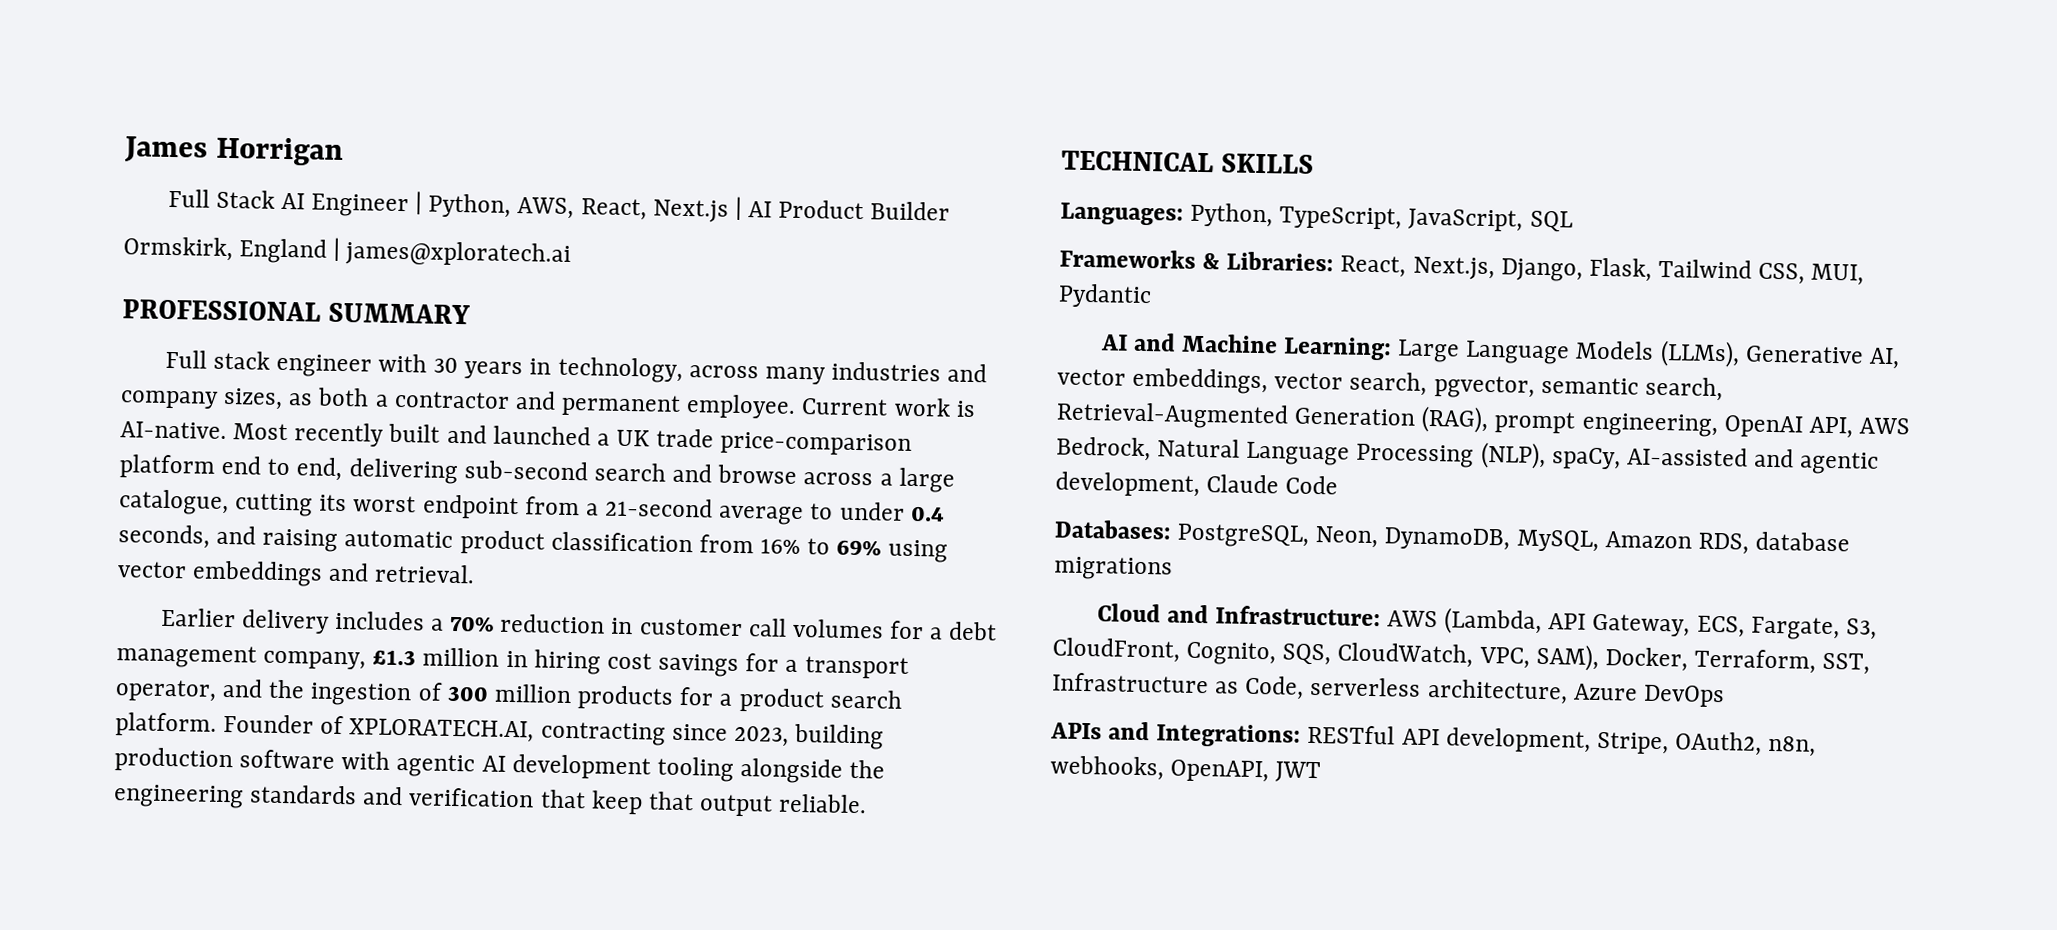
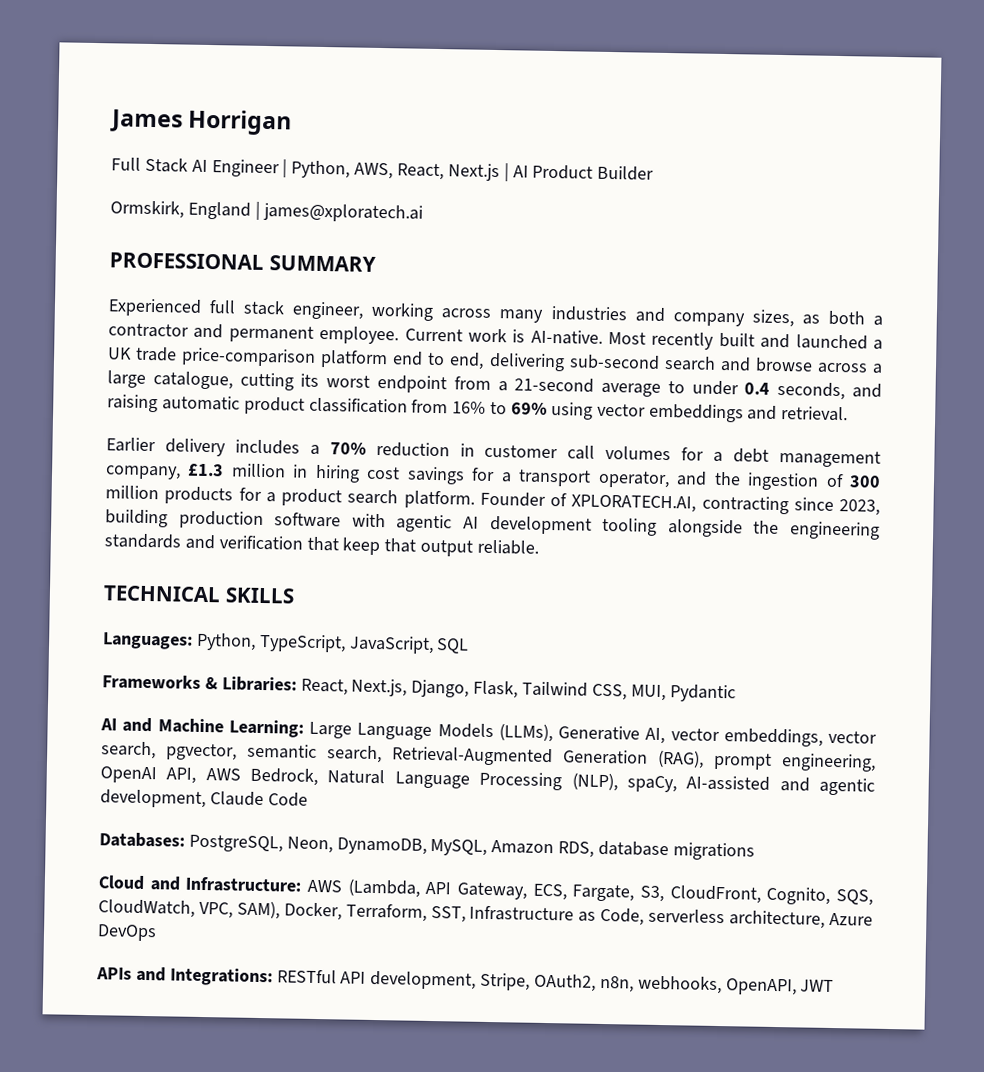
- Full stack engineer with 30 years in technology, across many industries and company sizes, as both a contractor and permanent employee.
+ Experienced full stack engineer, working across many industries and company sizes, as both a contractor and permanent employee.

